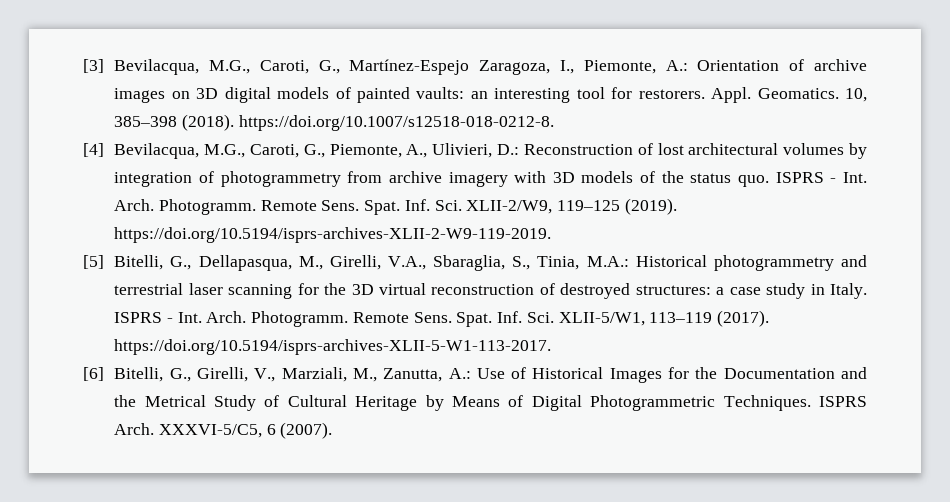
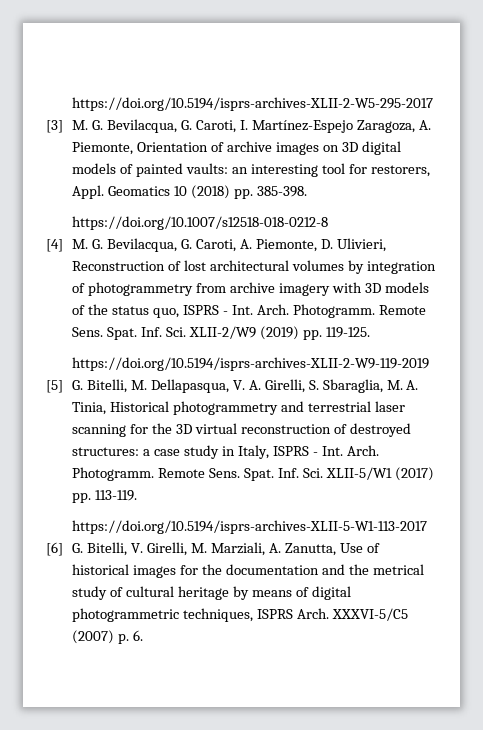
- [3] Bevilacqua, M.G., Caroti, G., Martínez-Espejo Zaragoza, I., Piemonte, A.: Orientation of archive images on 3D digital models of painted vaults: an interesting tool for restorers. Appl. Geomatics. 10, 385–398 (2018). https://doi.org/10.1007/s12518-018-0212-8.
- [4] Bevilacqua, M.G., Caroti, G., Piemonte, A., Ulivieri, D.: Reconstruction of lost architectural volumes by integration of photogrammetry from archive imagery with 3D models of the status quo. ISPRS - Int. Arch.
+ https://doi.org/10.5194/isprs-archives-XLII-2-W5-295-2017
+ [3] M. G. Bevilacqua, G. Caroti, I. Martínez-Espejo Zaragoza, A. Piemonte, Orientation of archive images on 3D digital models of painted vaults: an interesting tool for restorers, Appl. Geomatics 10 (2018) pp. 385-398.
+ https://doi.org/10.1007/s12518-018-0212-8
+ [4] M. G. Bevilacqua, G. Caroti, A. Piemonte, D. Ulivieri, Reconstruction of lost architectural volumes by integration of photogrammetry from archive imagery with 3D models of the status quo, ISPRS - Int. Arch.
- Inf. Sci. XLII-2/W9, 119–125 (2019). https://doi.org/10.5194/isprs-archives-XLII-2-W9-119-2019.
- [5] Bitelli, G., Dellapasqua, M., Girelli, V.A., Sbaraglia, S., Tinia, M.A.: Historical photogrammetry and terrestrial laser scanning for the 3D virtual reconstruction of destroyed structures: a case study in Italy. ISPRS - Int. Arch.
+ Inf. Sci. XLII-2/W9 (2019) pp. 119-125.
+ https://doi.org/10.5194/isprs-archives-XLII-2-W9-119-2019
+ [5] G. Bitelli, M. Dellapasqua, V. A. Girelli, S. Sbaraglia, M. A. Tinia, Historical photogrammetry and terrestrial laser scanning for the 3D virtual reconstruction of destroyed structures: a case study in Italy, ISPRS - Int. Arch.
- Inf. Sci. XLII-5/W1, 113–119 (2017). https://doi.org/10.5194/isprs-archives-XLII-5-W1-113-2017.
- [6] Bitelli, G., Girelli, V., Marziali, M., Zanutta, A.: Use of Historical Images for the Documentation and the Metrical Study of Cultural Heritage by Means of Digital Photogrammetric Techniques. ISPRS Arch. XXXVI-5/C5, 6 (2007).
+ Inf. Sci. XLII-5/W1 (2017) pp. 113-119.
+ https://doi.org/10.5194/isprs-archives-XLII-5-W1-113-2017
+ [6] G. Bitelli, V. Girelli, M. Marziali, A. Zanutta, Use of historical images for the documentation and the metrical study of cultural heritage by means of digital photogrammetric techniques, ISPRS Arch. XXXVI-5/C5 (2007) p. 6.

